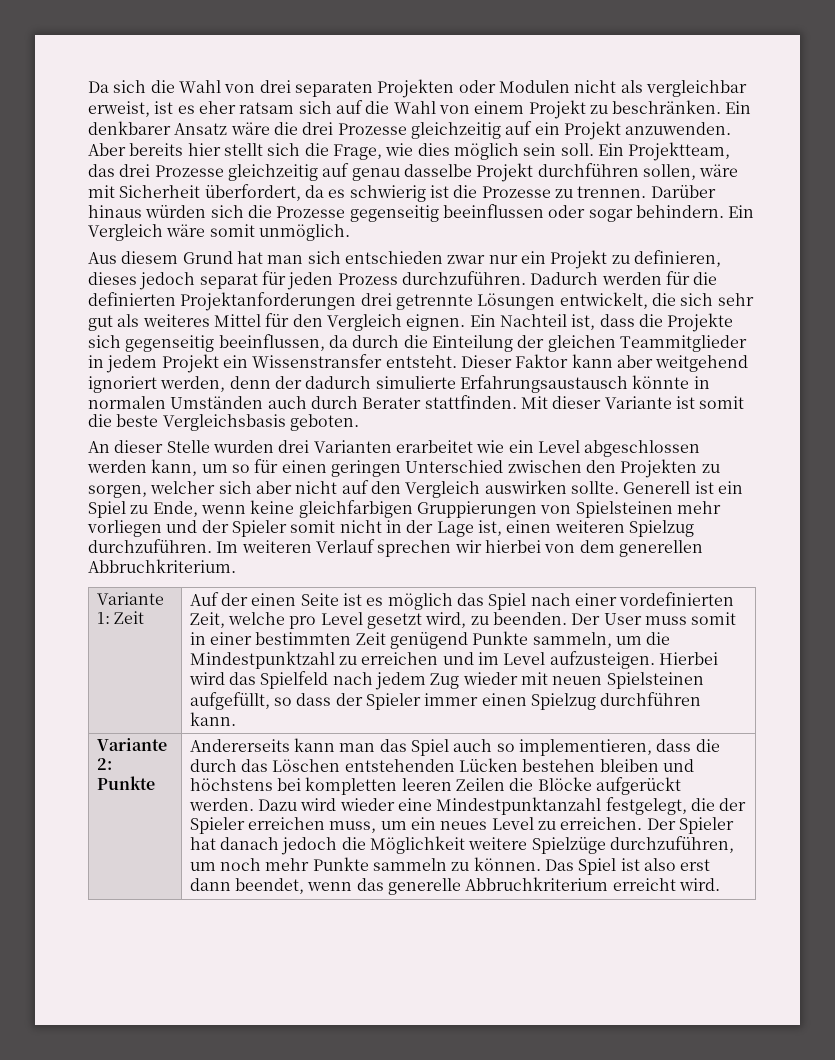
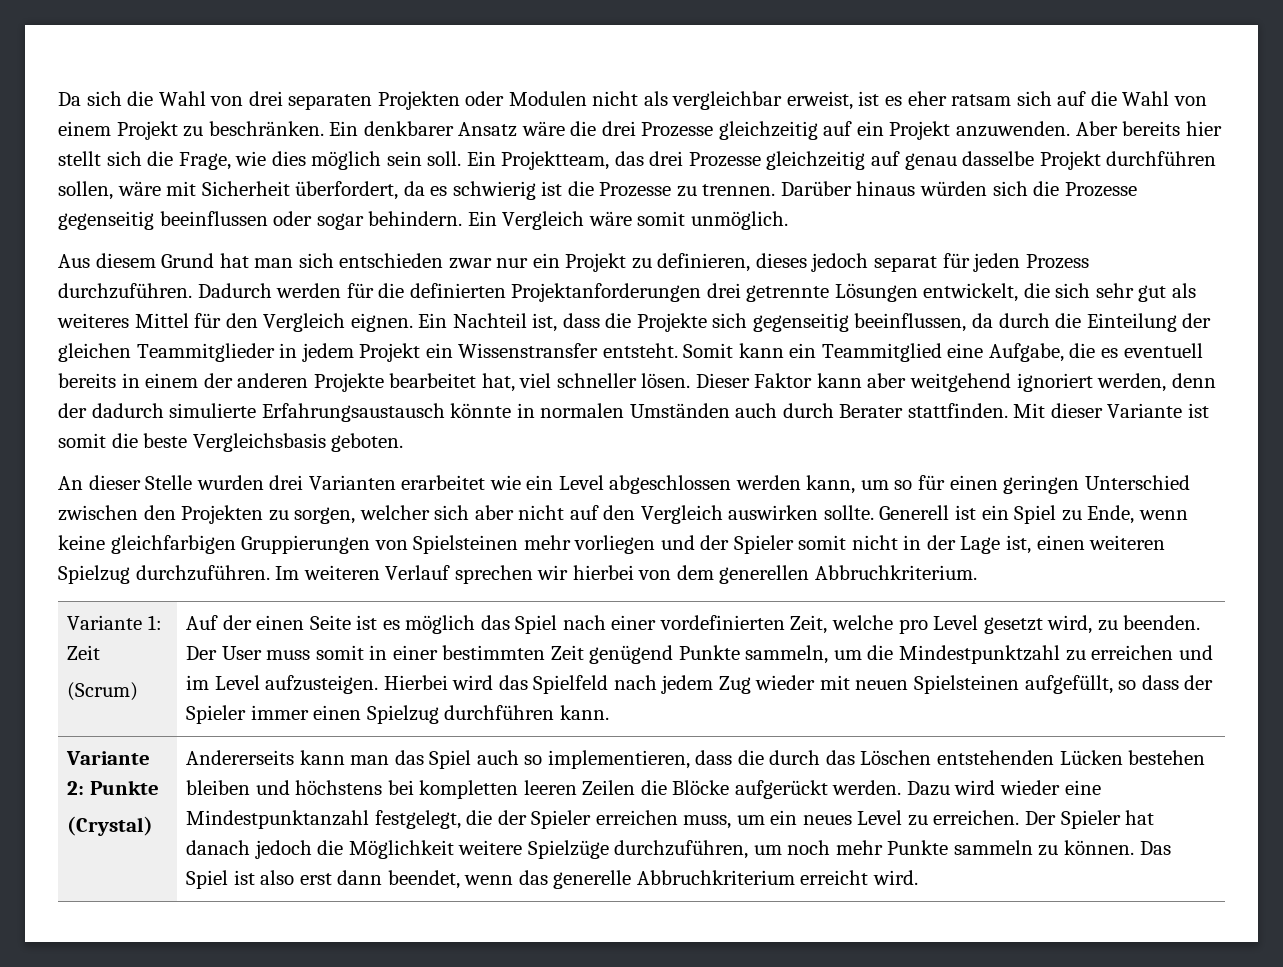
+ Somit kann ein Teammitglied eine Aufgabe, die es eventuell bereits in einem der anderen Projekte bearbeitet hat, viel schneller lösen.
+ (Scrum)
+ (Crystal)

